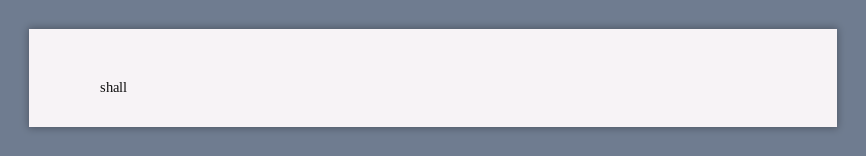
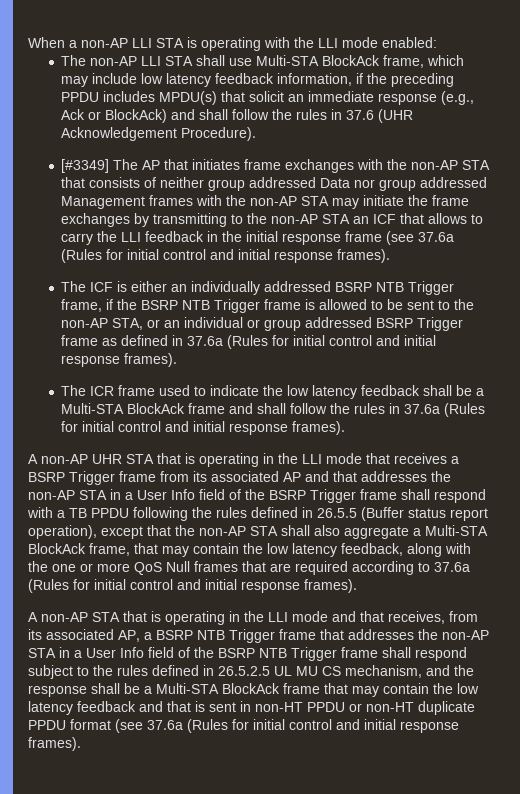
- shall
+ When a non-AP LLI STA is operating with the LLI mode enabled:
+ The non-AP LLI STA shall use Multi-STA BlockAck frame, which may include low latency feedback information, if the preceding PPDU includes MPDU(s) that solicit an immediate response (e.g., Ack or BlockAck) and shall follow the rules in 37.6 (UHR Acknowledgement Procedure).
+ [#3349] The AP that initiates frame exchanges with the non-AP STA that consists of neither group addressed Data nor group addressed Management frames with the non-AP STA may initiate the frame exchanges by transmitting to the non-AP STA an ICF that allows to carry the LLI feedback in the initial response frame (see 37.6a (Rules for initial control and initial response frames).
+ The ICF is either an individually addressed BSRP NTB Trigger frame, if the BSRP NTB Trigger frame is allowed to be sent to the non-AP STA, or an individual or group addressed BSRP Trigger frame as defined in 37.6a (Rules for initial control and initial response frames).
+ The ICR frame used to indicate the low latency feedback shall be a Multi-STA BlockAck frame and shall follow the rules in 37.6a (Rules for initial control and initial response frames).
+ A non-AP UHR STA that is operating in the LLI mode that receives a BSRP Trigger frame from its associated AP and that addresses the non-AP STA in a User Info field of the BSRP Trigger frame shall respond with a TB PPDU following the rules defined in 26.5.5 (Buffer status report operation), except that the non-AP STA shall also aggregate a Multi-STA BlockAck frame, that may contain the low latency feedback, along with the one or more QoS Null frames that are required according to 37.6a (Rules for initial control and initial response frames).
+ A non-AP STA that is operating in the LLI mode and that receives, from its associated AP, a BSRP NTB Trigger frame that addresses the non-AP STA in a User Info field of the BSRP NTB Trigger frame shall respond subject to the rules defined in 26.5.2.5 UL MU CS mechanism, and the response shall be a Multi-STA BlockAck frame that may contain the low latency feedback and that is sent in non-HT PPDU or non-HT duplicate PPDU format (see 37.6a (Rules for initial control and initial response frames).

